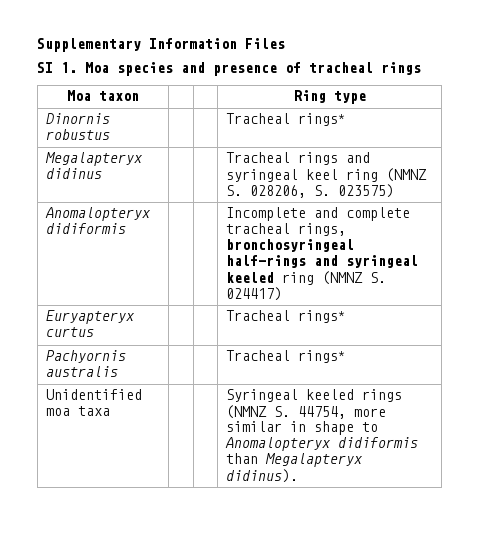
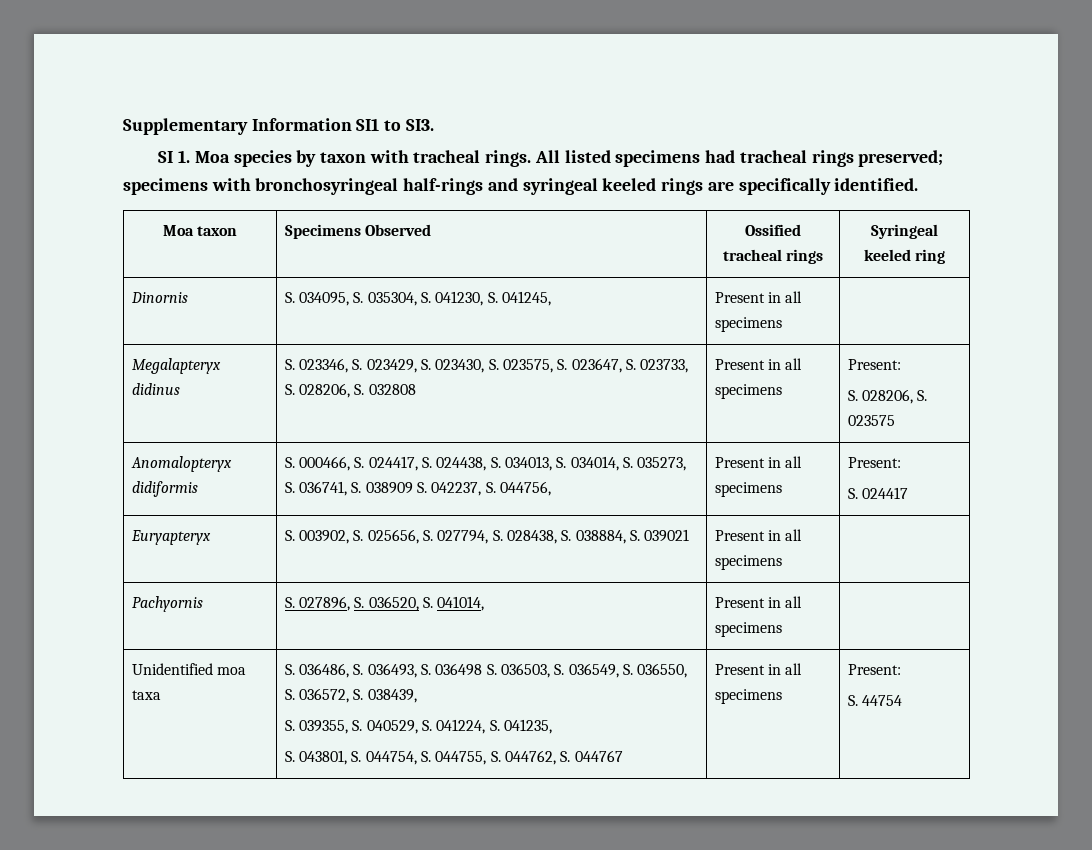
- Supplementary Information Files
+ Supplementary Information SI1 to SI3.
- SI 1. Moa species and presence of tracheal rings
- Moa taxon | | | Ring type
- Dinornis robustus | | | Tracheal rings*
- Megalapteryx didinus | | | Tracheal rings and syringeal keel ring (NMNZ S. 028206, S. 023575)
- Anomalopteryx didiformis | | | Incomplete and complete tracheal rings, bronchosyringeal half-rings and syringeal keeled ring (NMNZ S. 024417)
- Euryapteryx curtus | | | Tracheal rings*
- Pachyornis australis | | | Tracheal rings*
- Unidentified moa taxa | | | Syringeal keeled rings (NMNZ S. 44754, more similar in shape to Anomalopteryx didiformis than Megalapteryx didinus).
+ SI 1. Moa species by taxon with tracheal rings. All listed specimens had tracheal rings preserved; specimens with bronchosyringeal half-rings and syringeal keeled rings are specifically identified.
+ Moa taxon | Specimens Observed | Ossified tracheal rings | Syringeal keeled ring
+ Dinornis | S. 034095, S. 035304, S. 041230, S. 041245, | Present in all specimens |
+ Megalapteryx didinus | S. 023346, S. 023429, S. 023430, S. 023575, S. 023647, S. 023733, S. 028206, S. 032808 | Present in all specimens | Present:
+ S. 028206, S. 023575
+ Anomalopteryx didiformis | S. 000466, S. 024417, S. 024438, S. 034013, S. 034014, S. 035273, S. 036741, S. 038909 S. 042237, S. 044756, | Present in all specimens | Present:
+ S. 024417
+ Euryapteryx | S. 003902, S. 025656, S. 027794, S. 028438, S. 038884, S. 039021 | Present in all specimens |
+ Pachyornis | S. 027896, S. 036520, S. 041014, | Present in all specimens |
+ Unidentified moa taxa | S. 036486, S. 036493, S. 036498 S. 036503, S. 036549, S. 036550, S. 036572, S. 038439,
+ S. 039355, S. 040529, S. 041224, S. 041235,
+ S. 043801, S. 044754, S. 044755, S. 044762, S. 044767 | Present in all specimens | Present:
+ S. 44754

